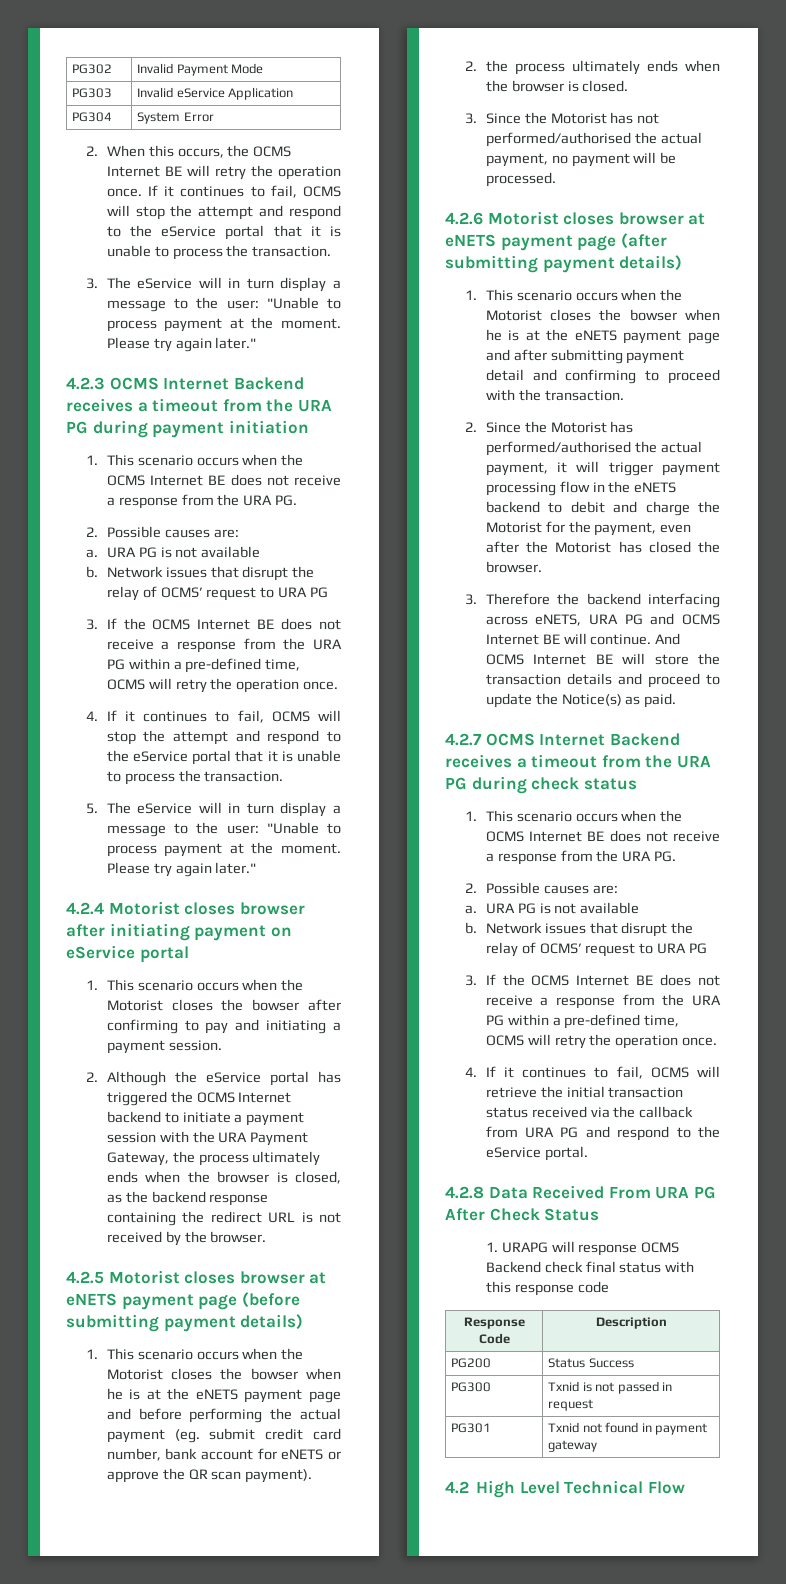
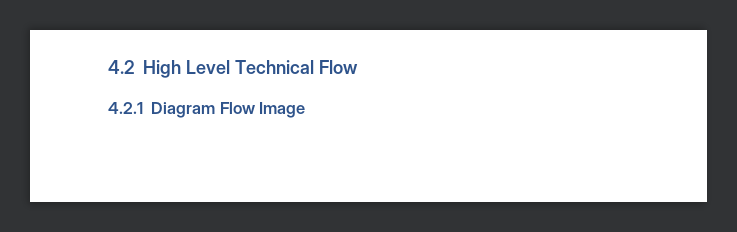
- PG302 | Invalid Payment Mode
- PG303 | Invalid eService Application
- PG304 | System Error
- 2. When this occurs, the OCMS Internet BE will retry the operation once. If it continues to fail, OCMS will stop the attempt and respond to the eService portal that it is unable to process the transaction.
- 3. The eService will in turn display a message to the user: "Unable to process payment at the moment. Please try again later."
- 4.2.3 OCMS Internet Backend receives a timeout from the URA PG during payment initiation
- 1. This scenario occurs when the OCMS Internet BE does not receive a response from the URA PG.
- 2. Possible causes are:
- a. URA PG is not available
- b. Network issues that disrupt the relay of OCMS’ request to URA PG
- 3. If the OCMS Internet BE does not receive a response from the URA PG within a pre-defined time, OCMS will retry the operation once.
- 4. If it continues to fail, OCMS will stop the attempt and respond to the eService portal that it is unable to process the transaction.
- 5. The eService will in turn display a message to the user: "Unable to process payment at the moment. Please try again later."
- 4.2.4 Motorist closes browser after initiating payment on eService portal
- 1. This scenario occurs when the Motorist closes the bowser after confirming to pay and initiating a payment session.
- 2. Although the eService portal has triggered the OCMS Internet backend to initiate a payment session with the URA Payment Gateway, the process ultimately ends when the browser is closed, as the backend response containing the redirect URL is not received by the browser.
- 4.2.5 Motorist closes browser at eNETS payment page (before submitting payment details)
- 1. This scenario occurs when the Motorist closes the bowser when he is at the eNETS payment page and before performing the actual payment (eg. submit credit card number, bank account for eNETS or approve the QR scan payment).
- 2. the process ultimately ends when the browser is closed.
- 3. Since the Motorist has not performed/authorised the actual payment, no payment will be processed.
- 4.2.6 Motorist closes browser at eNETS payment page (after submitting payment details)
- 1. This scenario occurs when the Motorist closes the bowser when he is at the eNETS payment page and after submitting payment detail and confirming to proceed with the transaction.
- 2. Since the Motorist has performed/authorised the actual payment, it will trigger payment processing flow in the eNETS backend to debit and charge the Motorist for the payment, even after the Motorist has closed the browser.
- 3. Therefore the backend interfacing across eNETS, URA PG and OCMS Internet BE will continue. And OCMS Internet BE will store the transaction details and proceed to update the Notice(s) as paid.
- 4.2.7 OCMS Internet Backend receives a timeout from the URA PG during check status
- 1. This scenario occurs when the OCMS Internet BE does not receive a response from the URA PG.
- 2. Possible causes are:
- a. URA PG is not available
- b. Network issues that disrupt the relay of OCMS’ request to URA PG
- 3. If the OCMS Internet BE does not receive a response from the URA PG within a pre-defined time, OCMS will retry the operation once.
- 4. If it continues to fail, OCMS will retrieve the initial transaction status received via the callback from URA PG and respond to the eService portal.
- 4.2.8 Data Received From URA PG After Check Status
- 1. URAPG will response OCMS Backend check final status with this response code
- Response Code | Description
- PG200 | Status Success
- PG300 | Txnid is not passed in request
- PG301 | Txnid not found in payment gateway
+ 4.2.1 Diagram Flow Image

